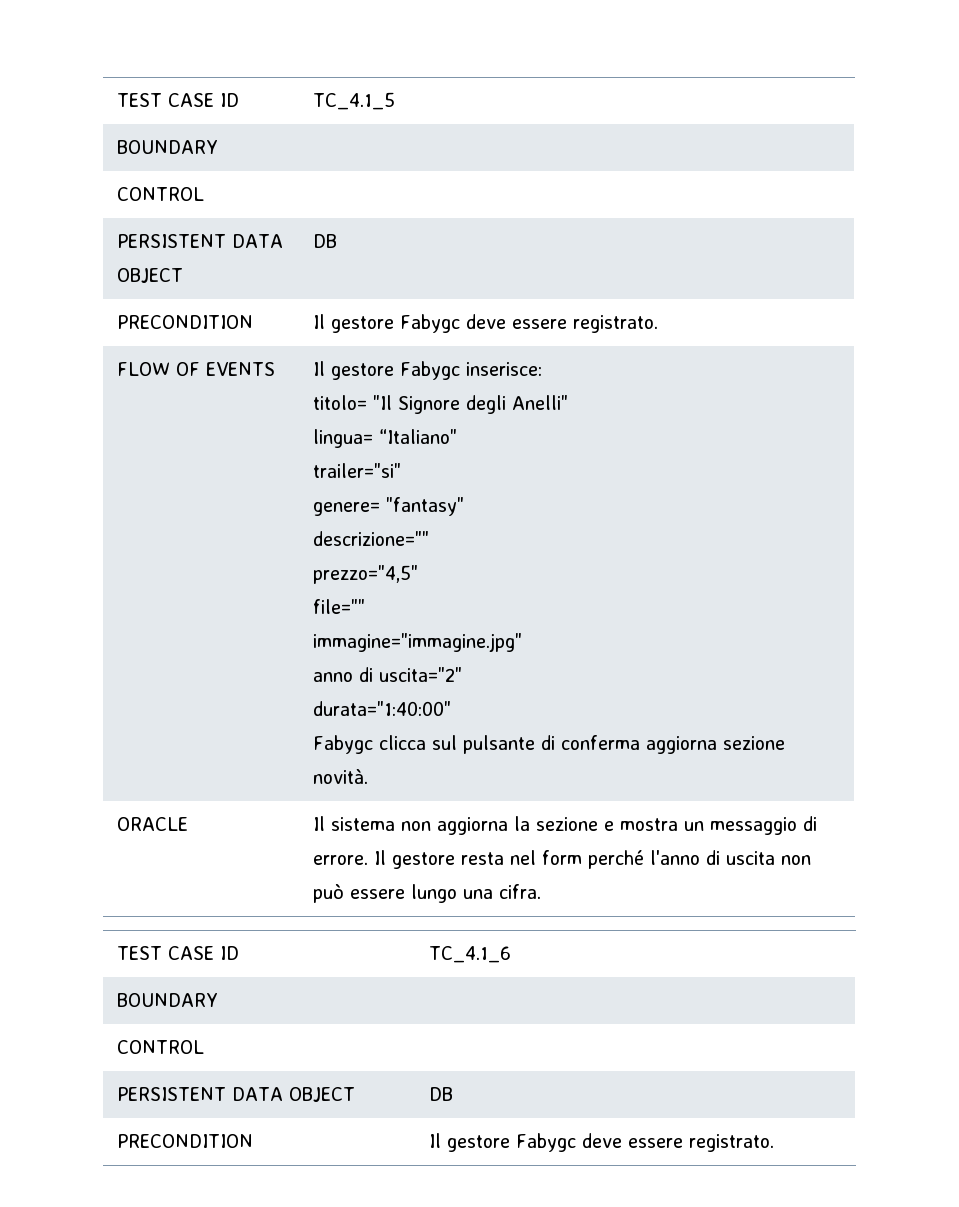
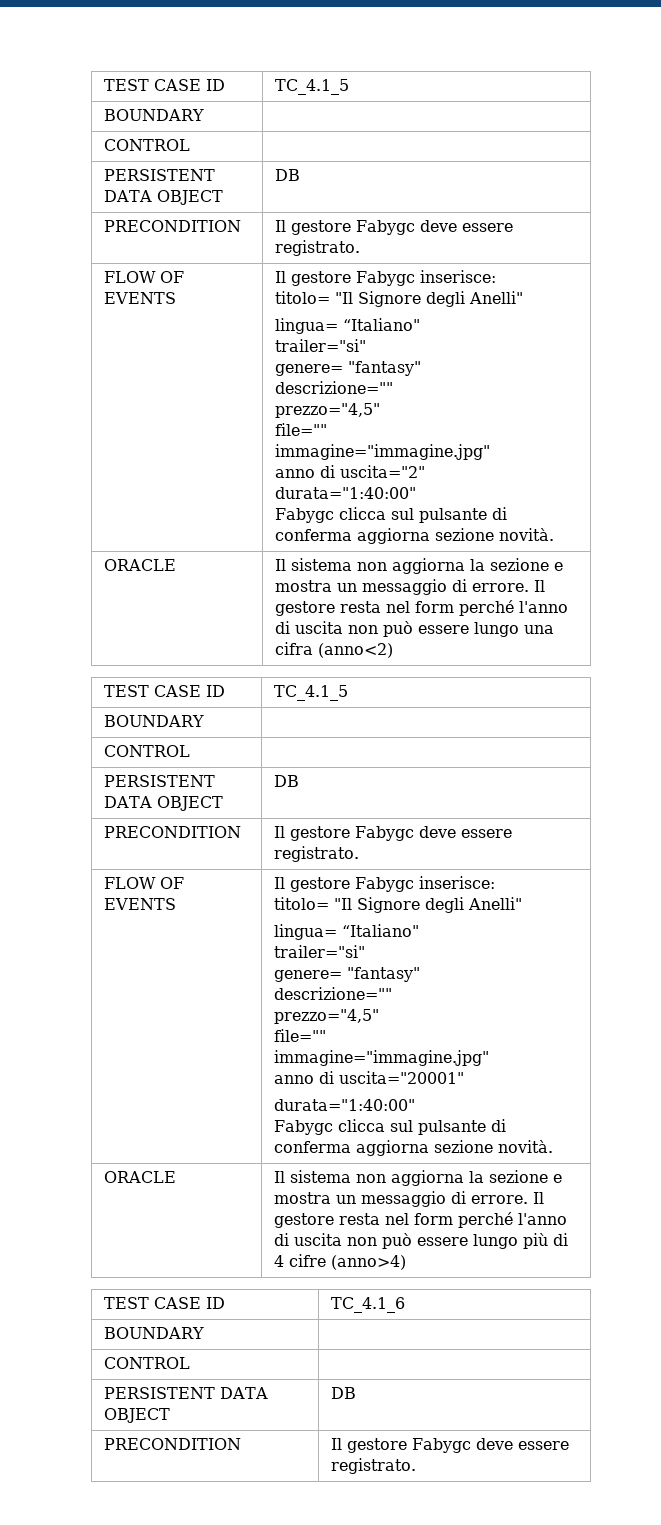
- ORACLE | Il sistema non aggiorna la sezione e mostra un messaggio di errore. Il gestore resta nel form perché l'anno di uscita non può essere lungo una cifra.
+ ORACLE | Il sistema non aggiorna la sezione e mostra un messaggio di errore. Il gestore resta nel form perché l'anno di uscita non può essere lungo una cifra (anno<2)
+ TEST CASE ID | TC_4.1_5
+ BOUNDARY |
+ CONTROL |
+ PERSISTENT DATA OBJECT | DB
+ PRECONDITION | Il gestore Fabygc deve essere registrato.
+ FLOW OF EVENTS | Il gestore Fabygc inserisce:
+ titolo= "Il Signore degli Anelli"
+ lingua= “Italiano"
+ trailer="si"
+ genere= "fantasy"
+ descrizione=""
+ prezzo="4,5"
+ file=""
+ immagine="immagine.jpg"
+ anno di uscita="20001"
+ durata="1:40:00"
+ Fabygc clicca sul pulsante di conferma aggiorna sezione novità.
+ ORACLE | Il sistema non aggiorna la sezione e mostra un messaggio di errore. Il gestore resta nel form perché l'anno di uscita non può essere lungo più di 4 cifre (anno>4)

